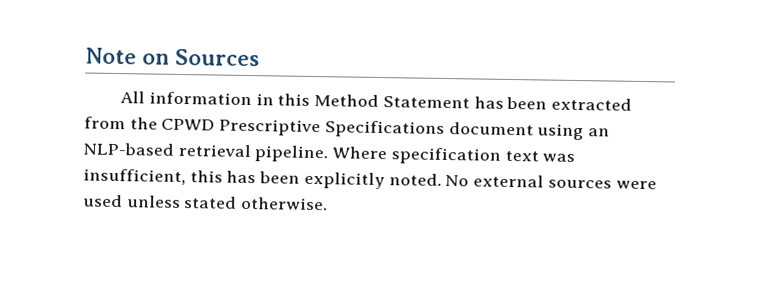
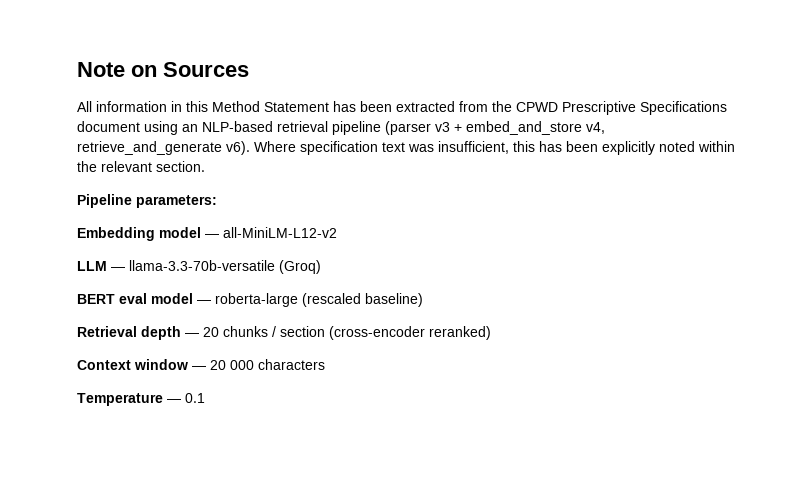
- All information in this Method Statement has been extracted from the CPWD Prescriptive Specifications document using an NLP-based retrieval pipeline.
+ All information in this Method Statement has been extracted from the CPWD Prescriptive Specifications document using an NLP-based retrieval pipeline (parser v3 + embed_and_store v4, retrieve_and_generate v6).
- Where specification text was insufficient, this has been explicitly noted. No external sources were used unless stated otherwise.
+ Where specification text was insufficient, this has been explicitly noted within the relevant section.
+ Pipeline parameters:
+ Embedding model — all-MiniLM-L12-v2
+ LLM — llama-3.3-70b-versatile (Groq)
+ BERT eval model — roberta-large (rescaled baseline)
+ Retrieval depth — 20 chunks / section (cross-encoder reranked)
+ Context window — 20 000 characters
+ Temperature — 0.1

